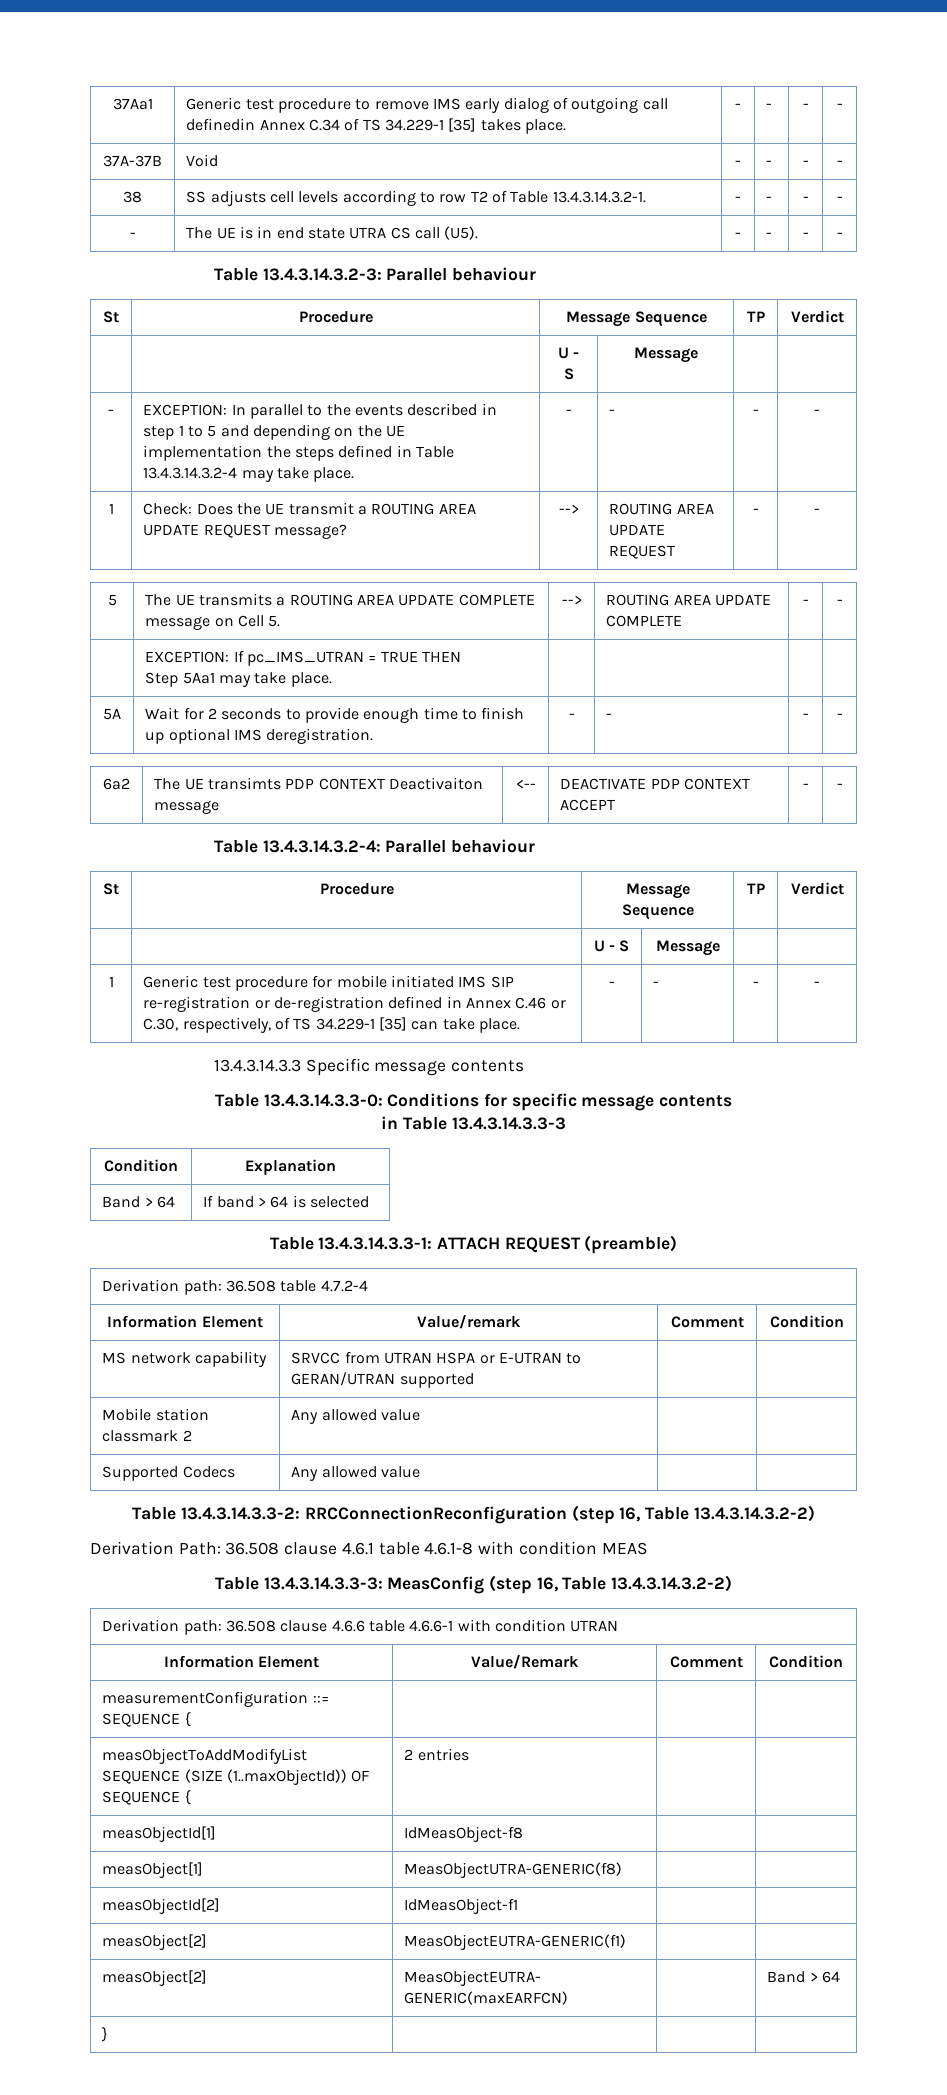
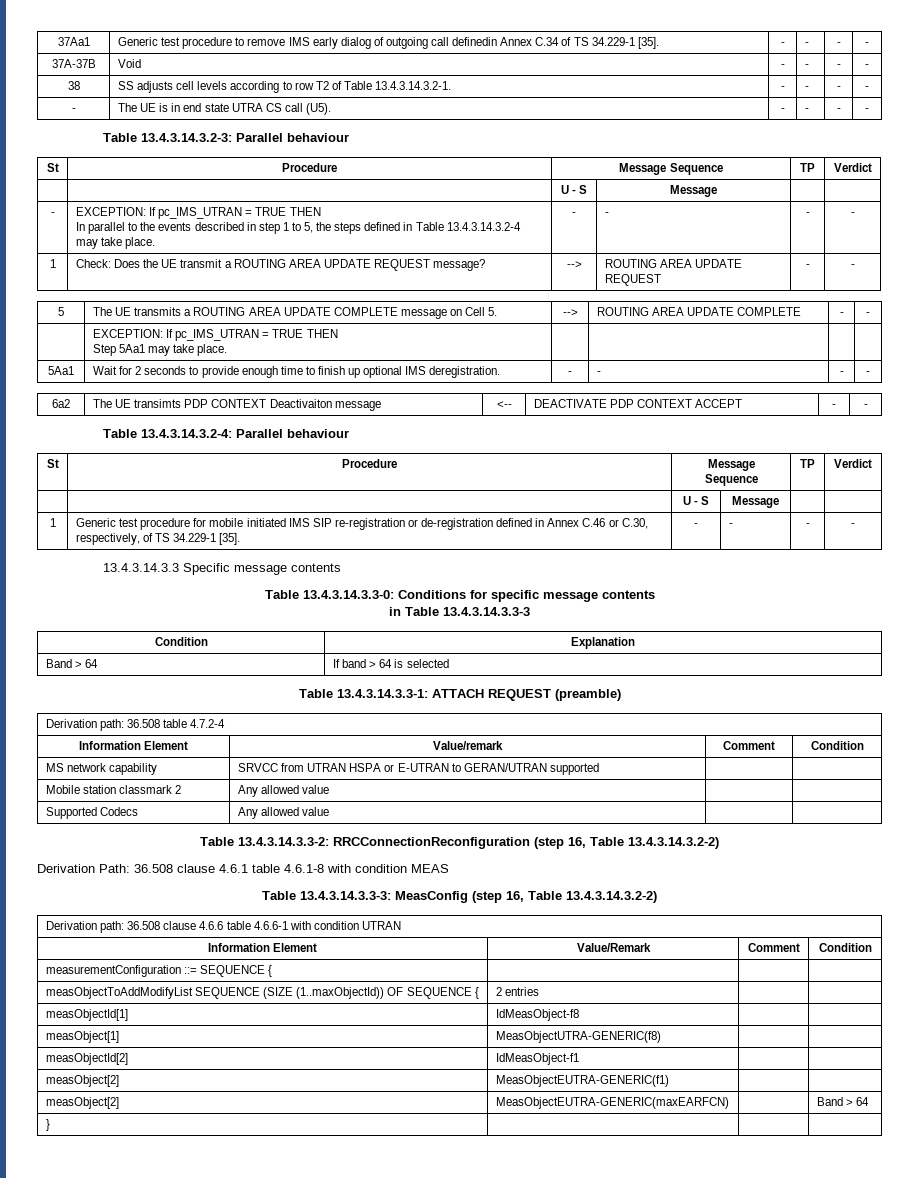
- 37Aa1 | Generic test procedure to remove IMS early dialog of outgoing call definedin Annex C.34 of TS 34.229-1 [35] takes place. | - | - | - | -
+ 37Aa1 | Generic test procedure to remove IMS early dialog of outgoing call definedin Annex C.34 of TS 34.229-1 [35]. | - | - | - | -
- - | EXCEPTION: In parallel to the events described in step 1 to 5 and depending on the UE implementation the steps defined in Table 13.4.3.14.3.2-4 may take place. | - | - | - | -
+ - | EXCEPTION: If pc_IMS_UTRAN = TRUE THEN
+ In parallel to the events described in step 1 to 5, the steps defined in Table 13.4.3.14.3.2-4 may take place. | - | - | - | -
- 5A | Wait for 2 seconds to provide enough time to finish up optional IMS deregistration. | - | - | - | -
+ 5Aa1 | Wait for 2 seconds to provide enough time to finish up optional IMS deregistration. | - | - | - | -
- 1 | Generic test procedure for mobile initiated IMS SIP re-registration or de-registration defined in Annex C.46 or C.30, respectively, of TS 34.229-1 [35] can take place. | - | - | - | -
+ 1 | Generic test procedure for mobile initiated IMS SIP re-registration or de-registration defined in Annex C.46 or C.30, respectively, of TS 34.229-1 [35]. | - | - | - | -

